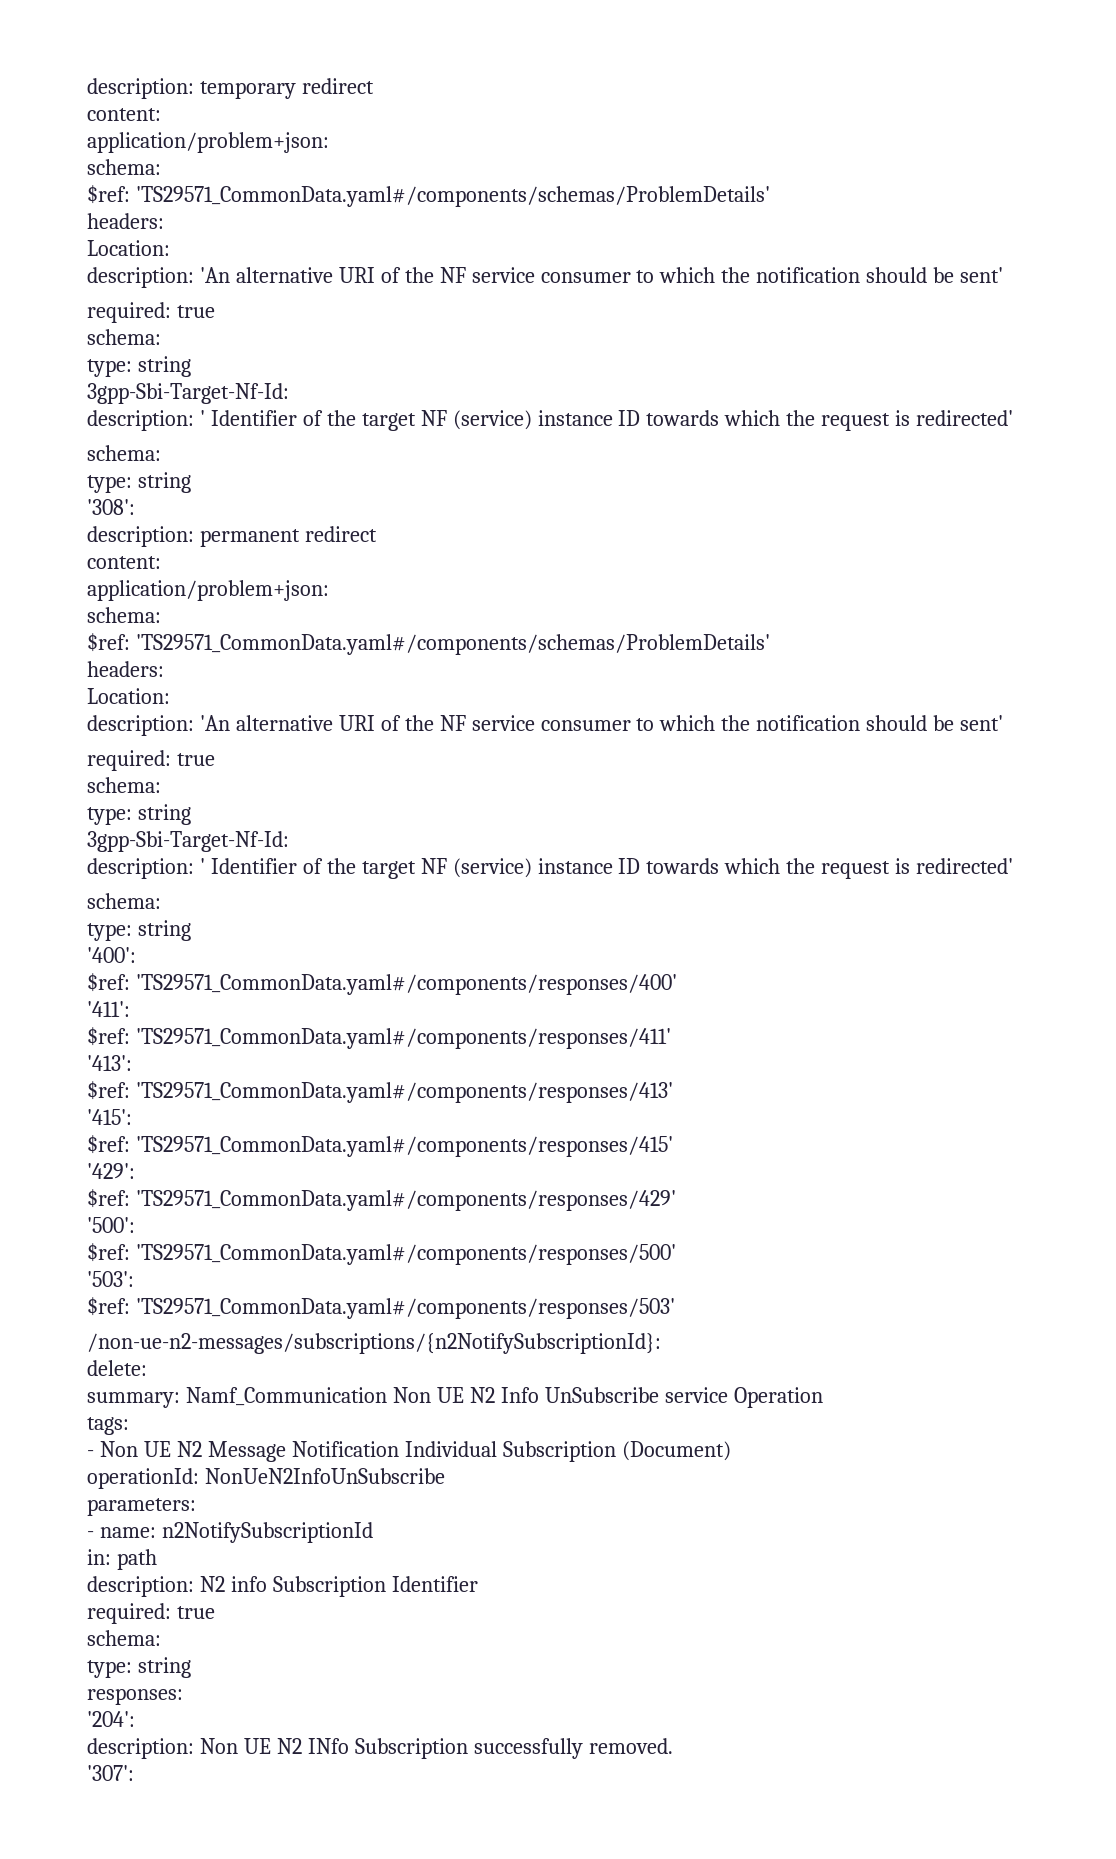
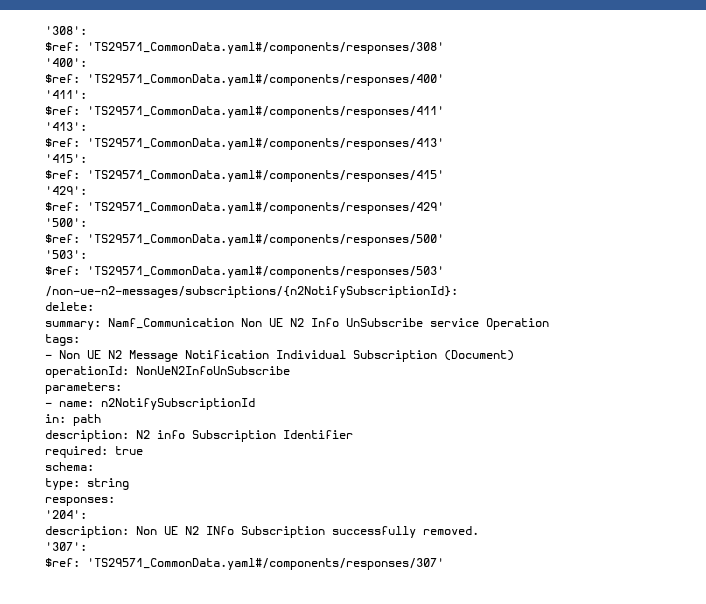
- description: temporary redirect
- content:
- application/problem+json:
- schema:
- $ref: 'TS29571_CommonData.yaml#/components/schemas/ProblemDetails'
- headers:
- Location:
- description: 'An alternative URI of the NF service consumer to which the notification should be sent'
- required: true
- schema:
- type: string
- 3gpp-Sbi-Target-Nf-Id:
- description: ' Identifier of the target NF (service) instance ID towards which the request is redirected'
- schema:
- type: string
  '308':
- description: permanent redirect
- content:
- application/problem+json:
- schema:
- $ref: 'TS29571_CommonData.yaml#/components/schemas/ProblemDetails'
- headers:
- Location:
- description: 'An alternative URI of the NF service consumer to which the notification should be sent'
- required: true
- schema:
- type: string
- 3gpp-Sbi-Target-Nf-Id:
- description: ' Identifier of the target NF (service) instance ID towards which the request is redirected'
- schema:
- type: string
+ $ref: 'TS29571_CommonData.yaml#/components/responses/308'
+ $ref: 'TS29571_CommonData.yaml#/components/responses/307'

